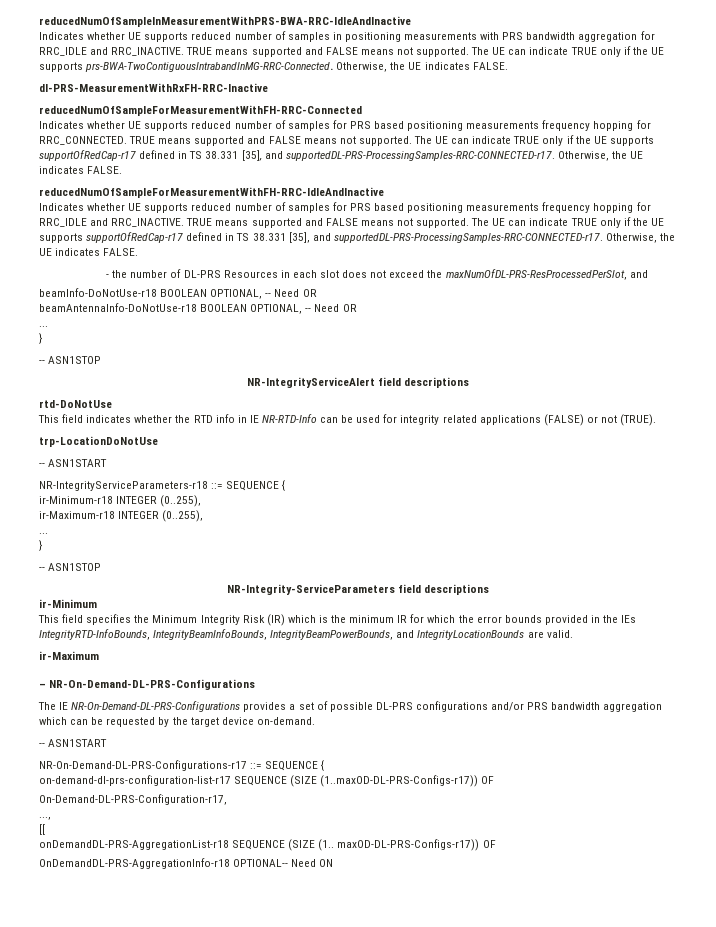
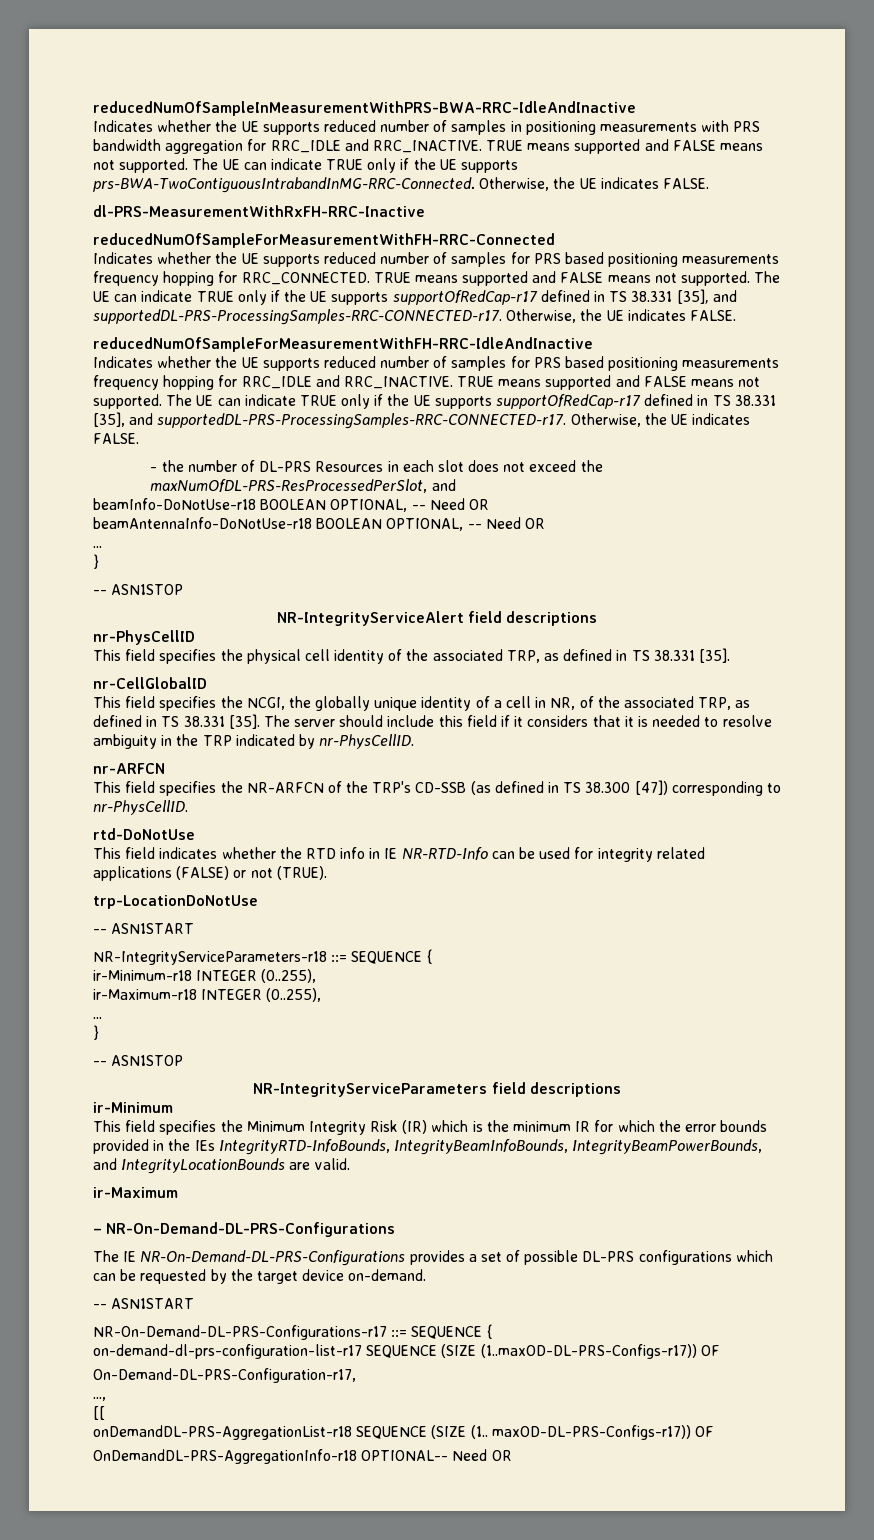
- Indicates whether UE supports reduced number of samples in positioning measurements with PRS bandwidth aggregation for RRC_IDLE and RRC_INACTIVE.
+ Indicates whether the UE supports reduced number of samples in positioning measurements with PRS bandwidth aggregation for RRC_IDLE and RRC_INACTIVE.
- Indicates whether UE supports reduced number of samples for PRS based positioning measurements frequency hopping for RRC_CONNECTED.
+ Indicates whether the UE supports reduced number of samples for PRS based positioning measurements frequency hopping for RRC_CONNECTED.
- Indicates whether UE supports reduced number of samples for PRS based positioning measurements frequency hopping for RRC_IDLE and RRC_INACTIVE.
+ Indicates whether the UE supports reduced number of samples for PRS based positioning measurements frequency hopping for RRC_IDLE and RRC_INACTIVE.
+ nr-PhysCellID
+ This field specifies the physical cell identity of the associated TRP, as defined in TS 38.331 [35].
+ nr-CellGlobalID
+ This field specifies the NCGI, the globally unique identity of a cell in NR, of the associated TRP, as defined in TS 38.331 [35]. The server should include this field if it considers that it is needed to resolve ambiguity in the TRP indicated by nr-PhysCellID.
+ nr-ARFCN
+ This field specifies the NR-ARFCN of the TRP's CD-SSB (as defined in TS 38.300 [47]) corresponding to nr-PhysCellID.
- NR-Integrity-ServiceParameters field descriptions
+ NR-IntegrityServiceParameters field descriptions
- The IE NR-On-Demand-DL-PRS-Configurations provides a set of possible DL-PRS configurations and/or PRS bandwidth aggregation which can be requested by the target device on-demand.
+ The IE NR-On-Demand-DL-PRS-Configurations provides a set of possible DL-PRS configurations which can be requested by the target device on-demand.
- OnDemandDL-PRS-AggregationInfo-r18 OPTIONAL-- Need ON
+ OnDemandDL-PRS-AggregationInfo-r18 OPTIONAL-- Need OR

